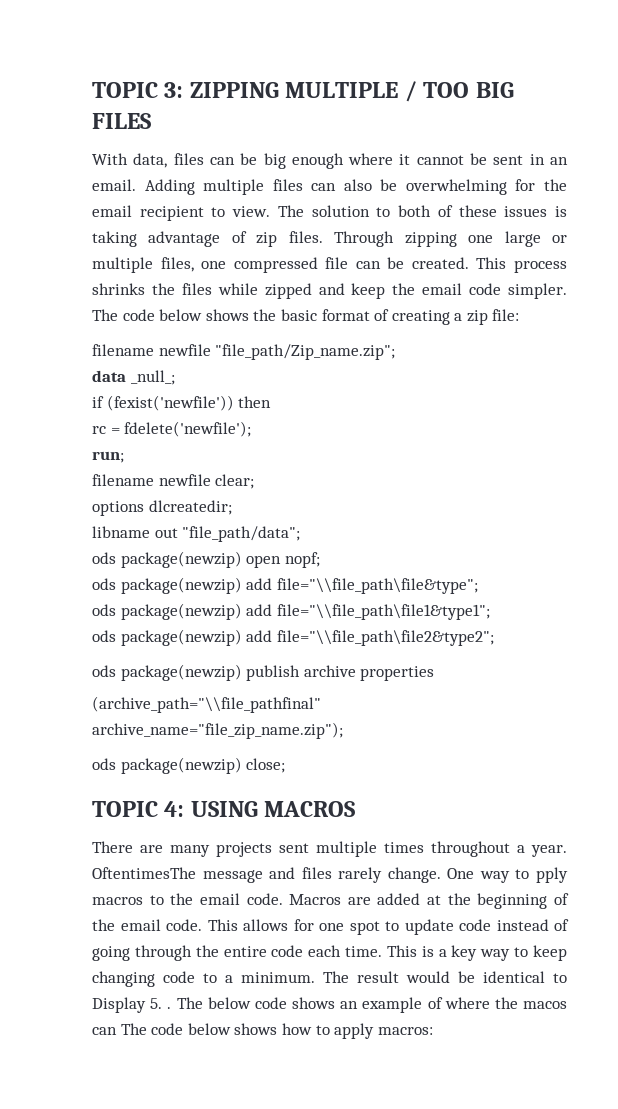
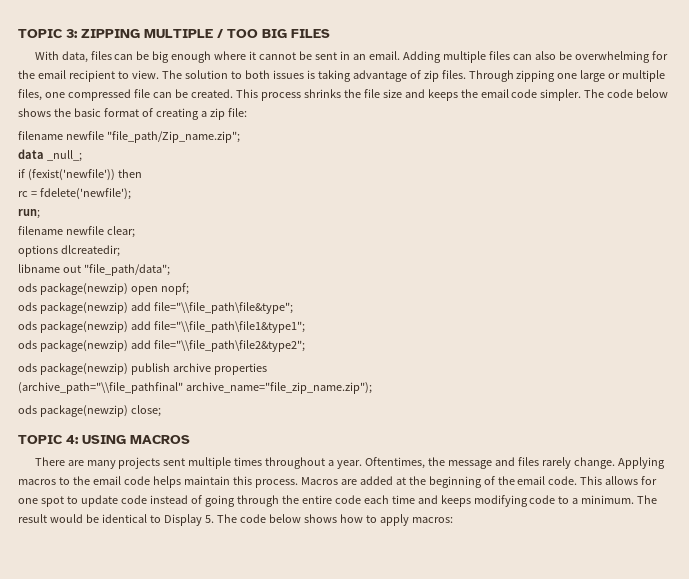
- The solution to both of these issues is taking advantage of zip files.
+ The solution to both issues is taking advantage of zip files.
- This process shrinks the files while zipped and keep the email code simpler.
+ This process shrinks the file size and keeps the email code simpler.
- OftentimesThe message and files rarely change.
+ Oftentimes, the message and files rarely change.
- One way to pply macros to the email code.
+ Applying macros to the email code helps maintain this process.
- This allows for one spot to update code instead of going through the entire code each time. This is a key way to keep changing code to a minimum.
+ This allows for one spot to update code instead of going through the entire code each time and keeps modifying code to a minimum.
- The result would be identical to Display 5. . The below code shows an example of where the macos can The code below shows how to apply macros:
+ The result would be identical to Display 5. The code below shows how to apply macros:

